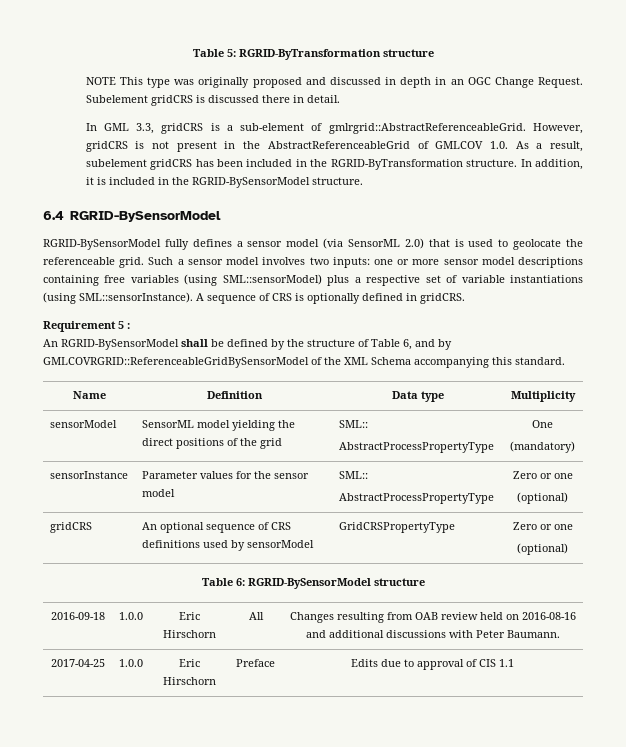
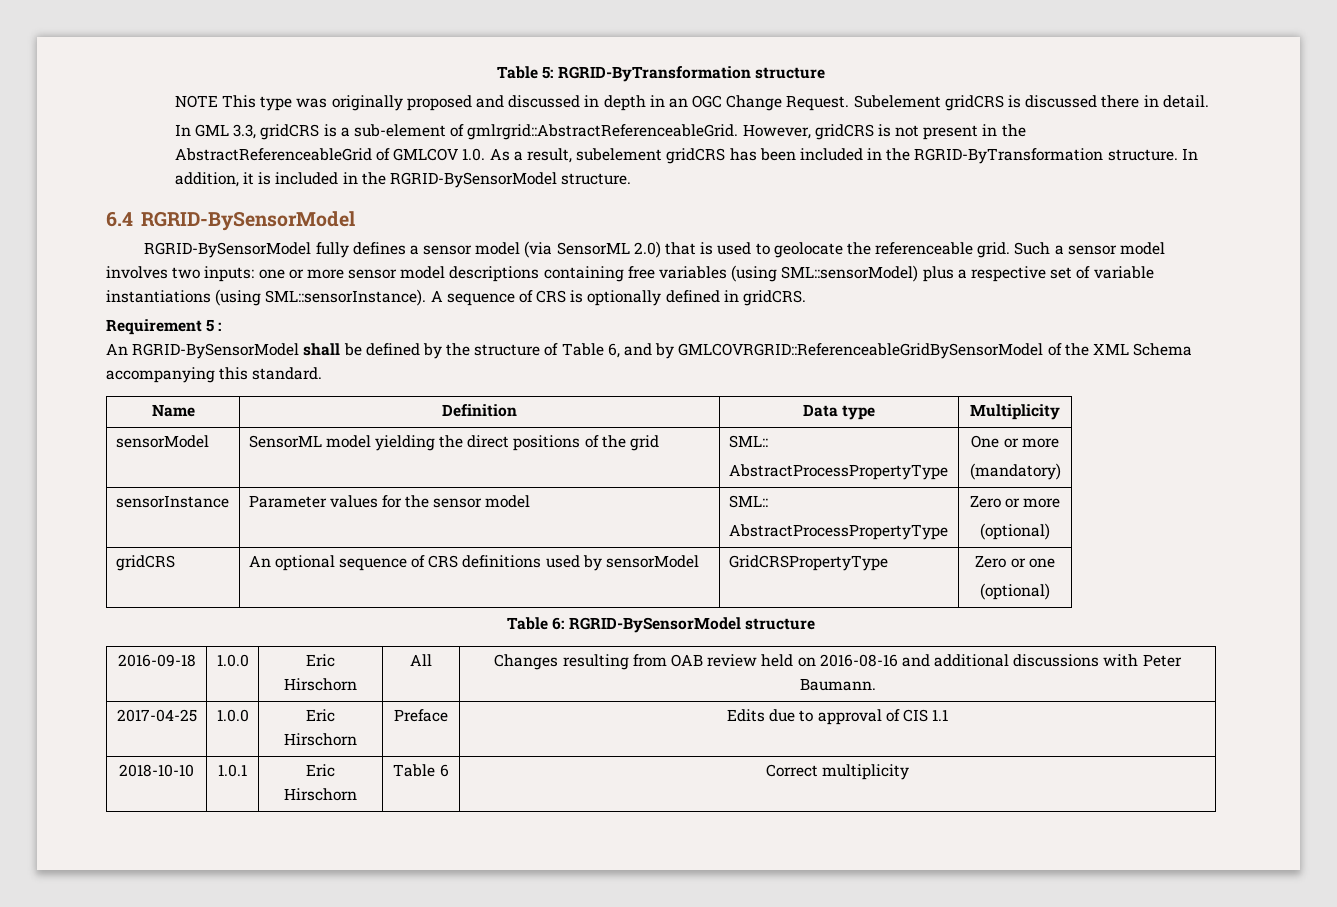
  sensorModel | SensorML model yielding the direct positions of the grid | SML::
- AbstractProcessPropertyType | One
+ AbstractProcessPropertyType | One or more
  sensorInstance | Parameter values for the sensor model | SML::
- AbstractProcessPropertyType | Zero or one
+ AbstractProcessPropertyType | Zero or more
+ 2018-10-10 | 1.0.1 | Eric Hirschorn | Table 6 | Correct multiplicity

